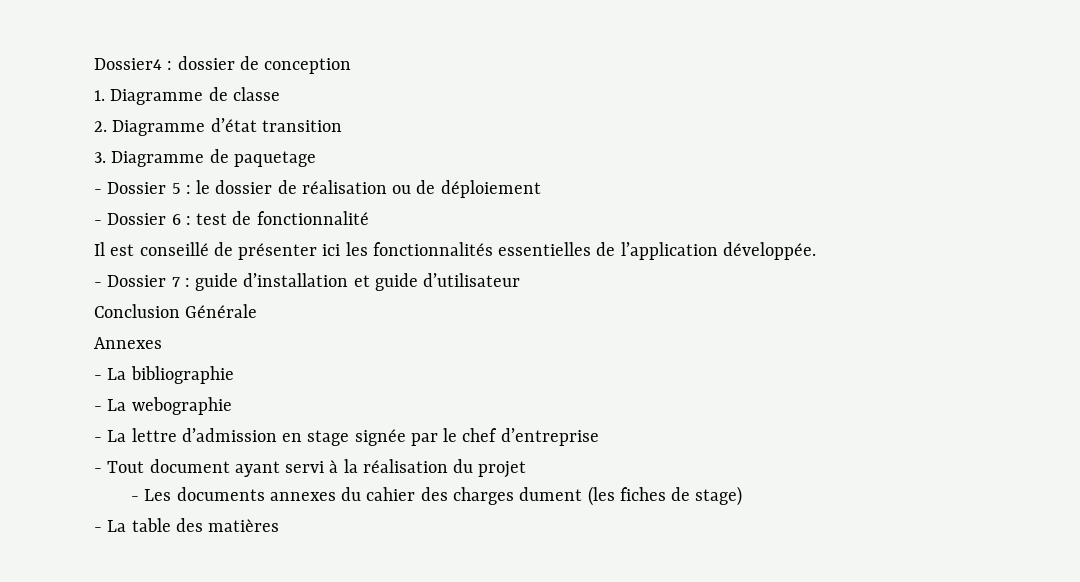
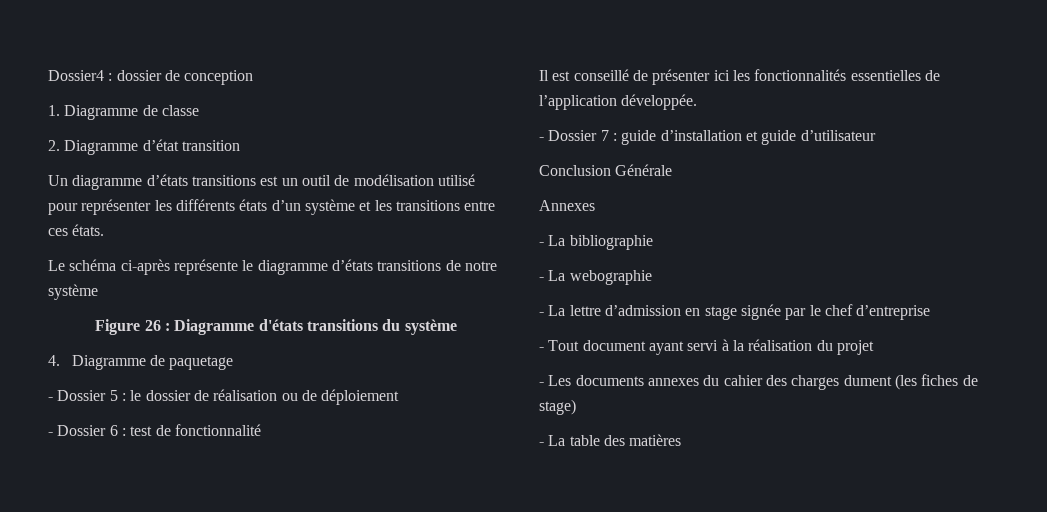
- 3. Diagramme de paquetage
+ Un diagramme d’états transitions est un outil de modélisation utilisé pour représenter les différents états d’un système et les transitions entre ces états.
+ Le schéma ci-après représente le diagramme d’états transitions de notre système
+ Figure 26 : Diagramme d'états transitions du système
+ 4. Diagramme de paquetage

